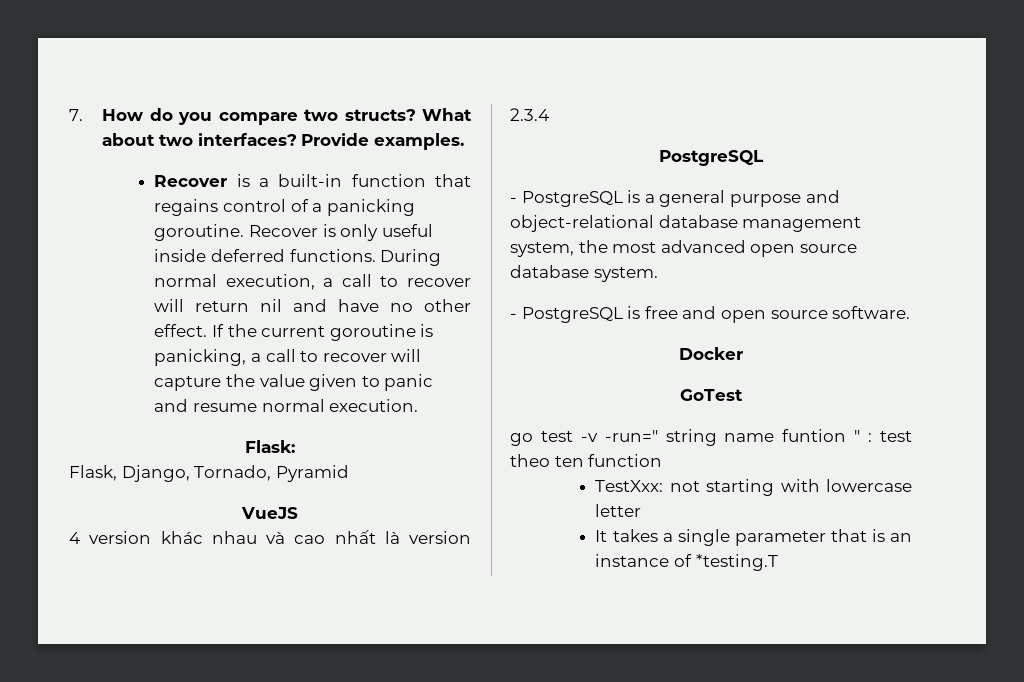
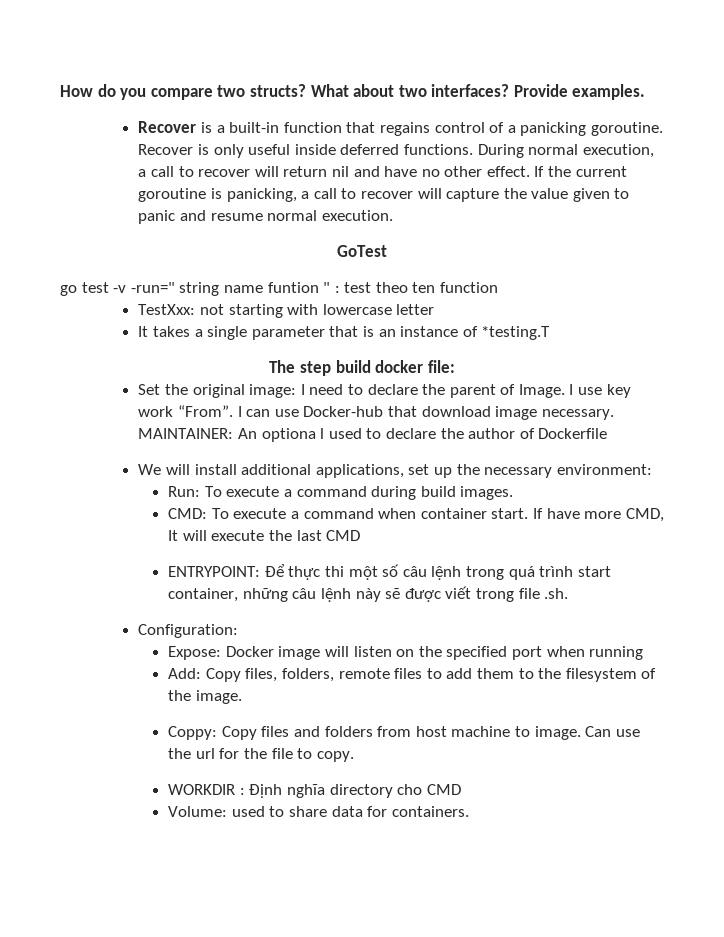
- 7. How do you compare two structs?
+ How do you compare two structs?
- Flask:
- Flask, Django, Tornado, Pyramid
- VueJS
- 4 version khác nhau và cao nhất là version 2.3.4
- PostgreSQL
- - PostgreSQL is a general purpose and object-relational database management system, the most advanced open source database system.
- - PostgreSQL is free and open source software.
- Docker
+ The step build docker file:
+ Set the original image: I need to declare the parent of Image. I use key work “From”. I can use Docker-hub that download image necessary. MAINTAINER: An optiona l used to declare the author of Dockerfile
+ We will install additional applications, set up the necessary environment:
+ Run: To execute a command during build images.
+ CMD: To execute a command when container start. If have more CMD, It will execute the last CMD
+ ENTRYPOINT: Để thực thi một số câu lệnh trong quá trình start container, những câu lệnh này sẽ được viết trong file .sh.
+ Configuration:
+ Expose: Docker image will listen on the specified port when running
+ Add: Copy files, folders, remote files to add them to the filesystem of the image.
+ Coppy: Copy files and folders from host machine to image. Can use the url for the file to copy.
+ WORKDIR : Định nghĩa directory cho CMD
+ Volume: used to share data for containers.

